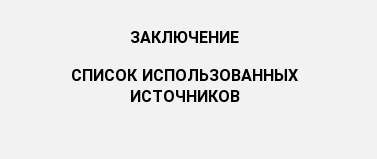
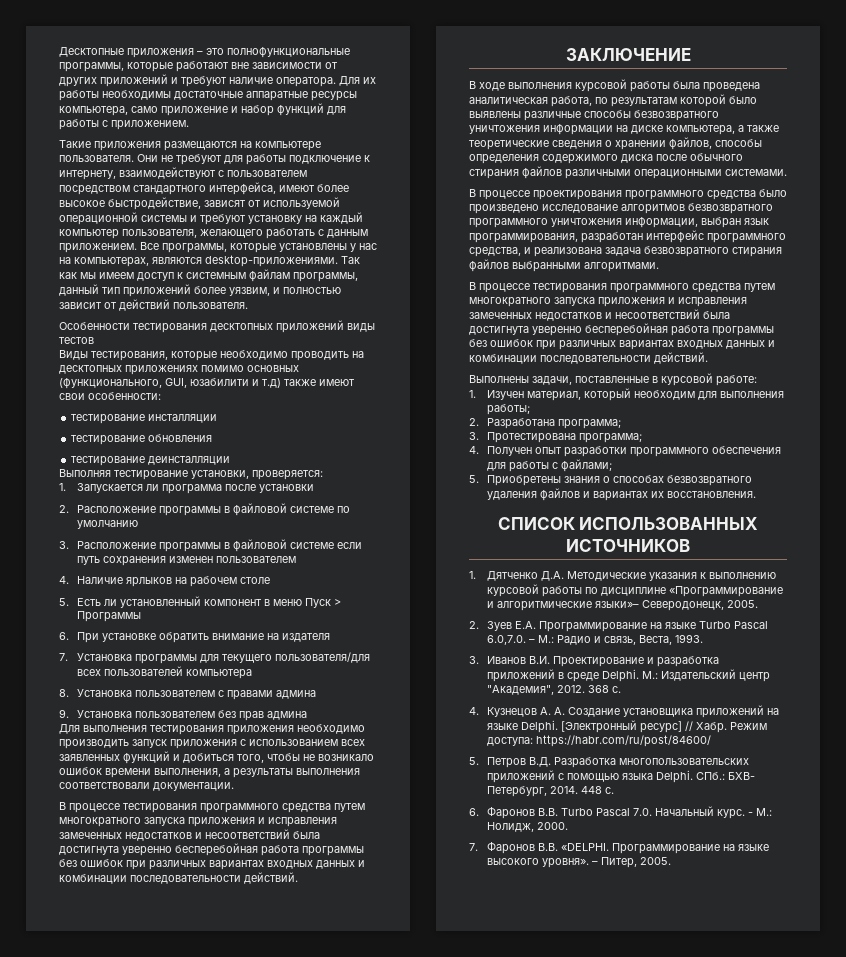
+ Десктопные приложения – это полнофункциональные программы, которые работают вне зависимости от других приложений и требуют наличие оператора. Для их работы необходимы достаточные аппаратные ресурсы компьютера, само приложение и набор функций для работы с приложением.
+ Такие приложения размещаются на компьютере пользователя. Они не требуют для работы подключение к интернету, взаимодействуют с пользователем посредством стандартного интерфейса, имеют более высокое быстродействие, зависят от используемой операционной системы и требуют установку на каждый компьютер пользователя, желающего работать с данным приложением. Все программы, которые установлены у нас на компьютерах, являются desktop-приложениями. Так как мы имеем доступ к системным файлам программы, данный тип приложений более уязвим, и полностью зависит от действий пользователя.
+ Особенности тестирования десктопных приложений виды тестов
+ Виды тестирования, которые необходимо проводить на десктопных приложениях помимо основных (функционального, GUI, юзабилити и т.д) также имеют свои особенности:
+ тестирование инсталляции
+ тестирование обновления
+ тестирование деинсталляции
+ Выполняя тестирование установки, проверяется:
+ 1. Запускается ли программа после установки
+ 2. Расположение программы в файловой системе по умолчанию
+ 3. Расположение программы в файловой системе если путь сохранения изменен пользователем
+ 4. Наличие ярлыков на рабочем столе
+ 5. Есть ли установленный компонент в меню Пуск > Программы
+ 6. При установке обратить внимание на издателя
+ 7. Установка программы для текущего пользователя/для всех пользователей компьютера
+ 8. Установка пользователем с правами админа
+ 9. Установка пользователем без прав админа
+ Для выполнения тестирования приложения необходимо производить запуск приложения с использованием всех заявленных функций и добиться того, чтобы не возникало ошибок времени выполнения, а результаты выполнения соответствовали документации.
+ В процессе тестирования программного средства путем многократного запуска приложения и исправления замеченных недостатков и несоответствий была достигнута уверенно бесперебойная работа программы без ошибок при различных вариантах входных данных и комбинации последовательности действий.
  ЗАКЛЮЧЕНИЕ
+ В ходе выполнения курсовой работы была проведена аналитическая работа, по результатам которой было выявлены различные способы безвозвратного уничтожения информации на диске компьютера, а также теоретические сведения о хранении файлов, способы определения содержимого диска после обычного стирания файлов различными операционными системами.
+ В процессе проектирования программного средства было произведено исследование алгоритмов безвозвратного программного уничтожения информации, выбран язык программирования, разработан интерфейс программного средства, и реализована задача безвозвратного стирания файлов выбранными алгоритмами.
+ В процессе тестирования программного средства путем многократного запуска приложения и исправления замеченных недостатков и несоответствий была достигнута уверенно бесперебойная работа программы без ошибок при различных вариантах входных данных и комбинации последовательности действий.
+ Выполнены задачи, поставленные в курсовой работе:
+ 1. Изучен материал, который необходим для выполнения работы;
+ 2. Разработана программа;
+ 3. Протестирована программа;
+ 4. Получен опыт разработки программного обеспечения для работы с файлами;
+ 5. Приобретены знания о способах безвозвратного удаления файлов и вариантах их восстановления.
  СПИСОК ИСПОЛЬЗОВАННЫХ ИСТОЧНИКОВ
+ 1. Дятченко Д.А. Методические указания к выполнению курсовой работы по дисциплине «Программирование и алгоритмические языки»– Северодонецк, 2005.
+ 2. Зуев Е.А. Программирование на языке Turbo Pascal 6.0,7.0. – М.: Радио и связь, Веста, 1993.
+ 3. Иванов В.И. Проектирование и разработка приложений в среде Delphi. М.: Издательский центр "Академия", 2012. 368 с.
+ 4. Кузнецов А. А. Создание установщика приложений на языке Delphi. [Электронный ресурс] // Хабр. Режим доступа: https://habr.com/ru/post/84600/
+ 5. Петров В.Д. Разработка многопользовательских приложений с помощью языка Delphi. СПб.: БХВ- Петербург, 2014. 448 с.
+ 6. Фаронов В.В. Turbo Pascal 7.0. Начальный курс. - М.: Нолидж, 2000.
+ 7. Фаронов В.В. «DELPHI. Программирование на языке высокого уровня». – Питер, 2005.

